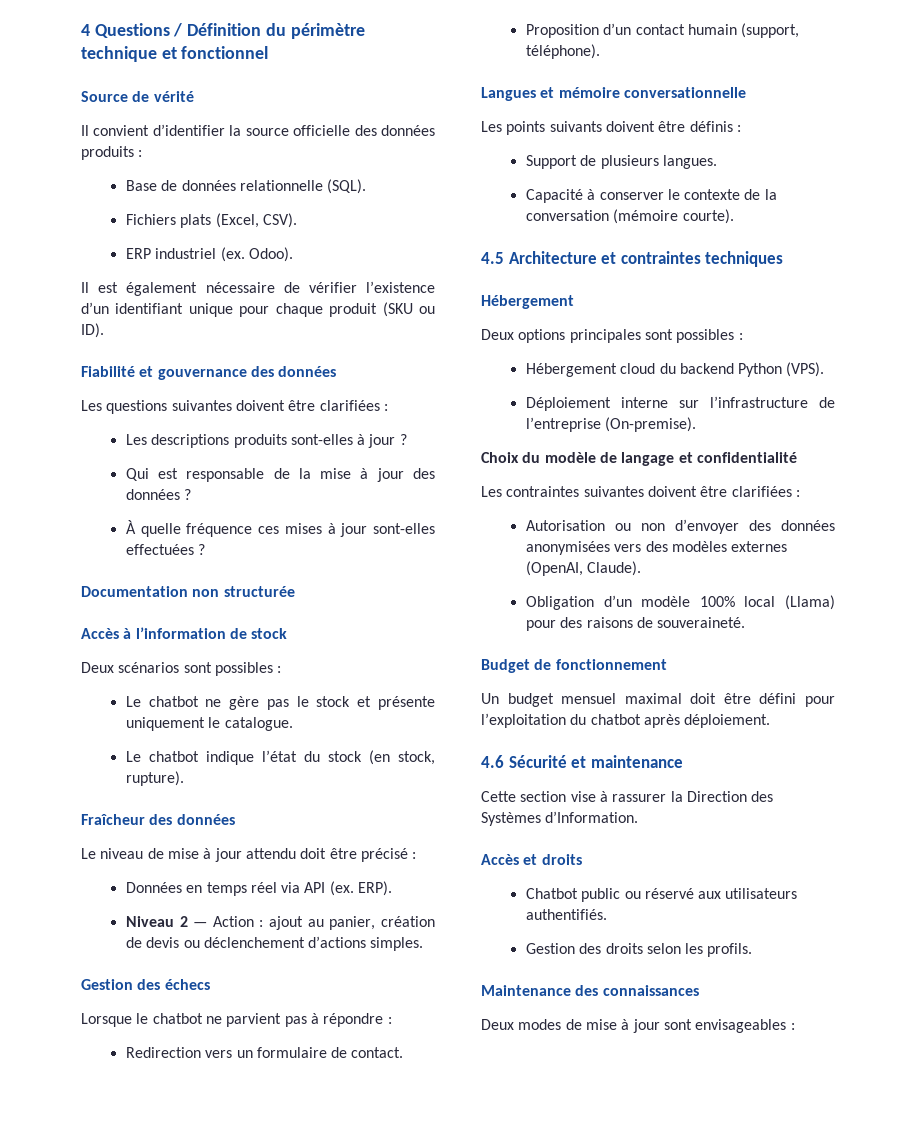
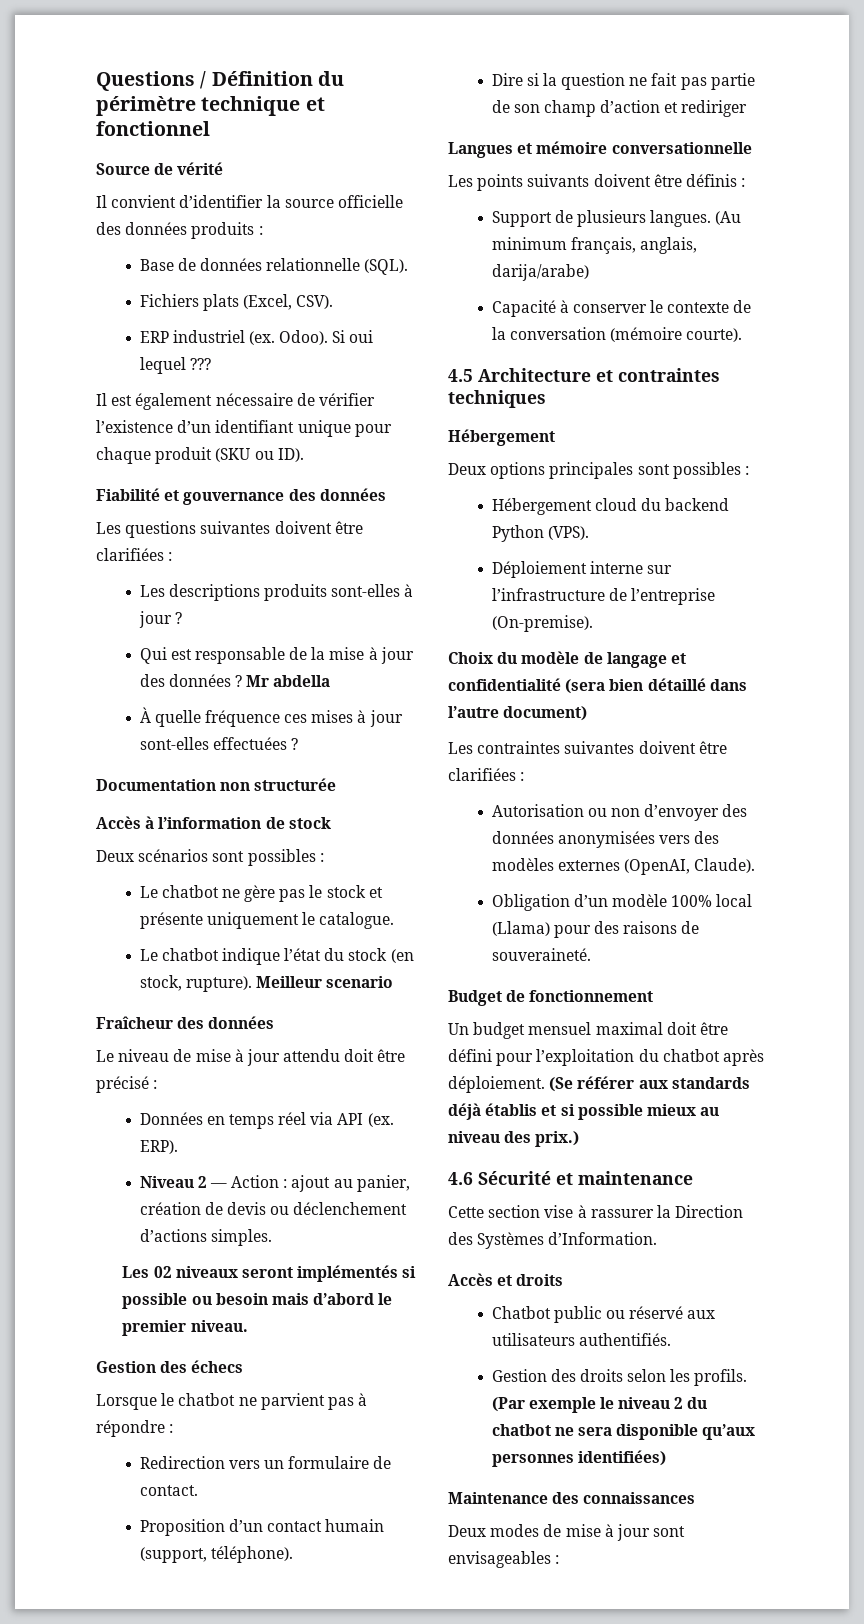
- 4 Questions / Définition du périmètre technique et fonctionnel
+ Questions / Définition du périmètre technique et fonctionnel
+ Si oui lequel ???
+ Mr abdella
+ Meilleur scenario
+ Les 02 niveaux seront implémentés si possible ou besoin mais d’abord le premier niveau.
+ Dire si la question ne fait pas partie de son champ d’action et rediriger
+ (Au minimum français, anglais, darija/arabe)
- Choix du modèle de langage et confidentialité
+ Choix du modèle de langage et confidentialité (sera bien détaillé dans l’autre document)
+ (Se référer aux standards déjà établis et si possible mieux au niveau des prix.)
+ (Par exemple le niveau 2 du chatbot ne sera disponible qu’aux personnes identifiées)

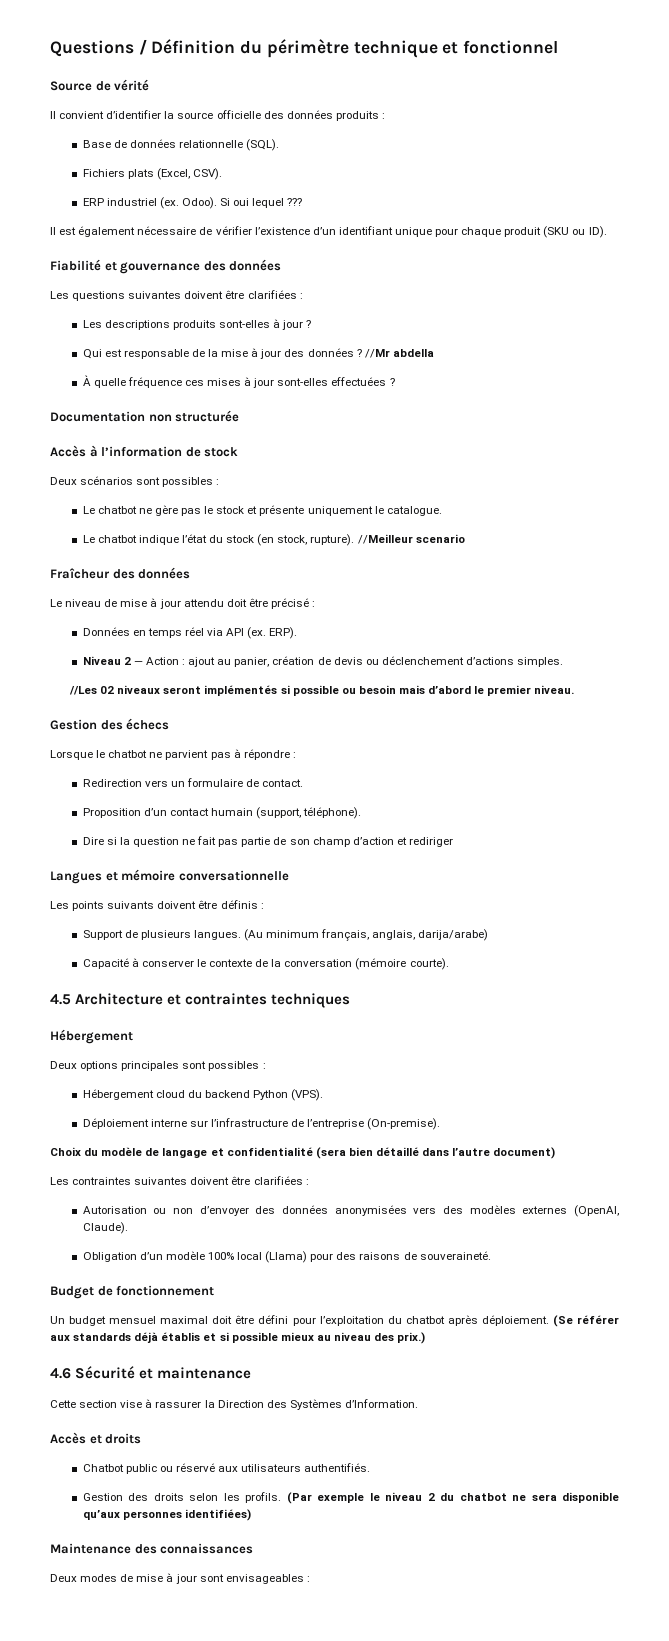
- Mr abdella
+ //Mr abdella
- Meilleur scenario
+ //Meilleur scenario
- Les 02 niveaux seront implémentés si possible ou besoin mais d’abord le premier niveau.
+ //Les 02 niveaux seront implémentés si possible ou besoin mais d’abord le premier niveau.

